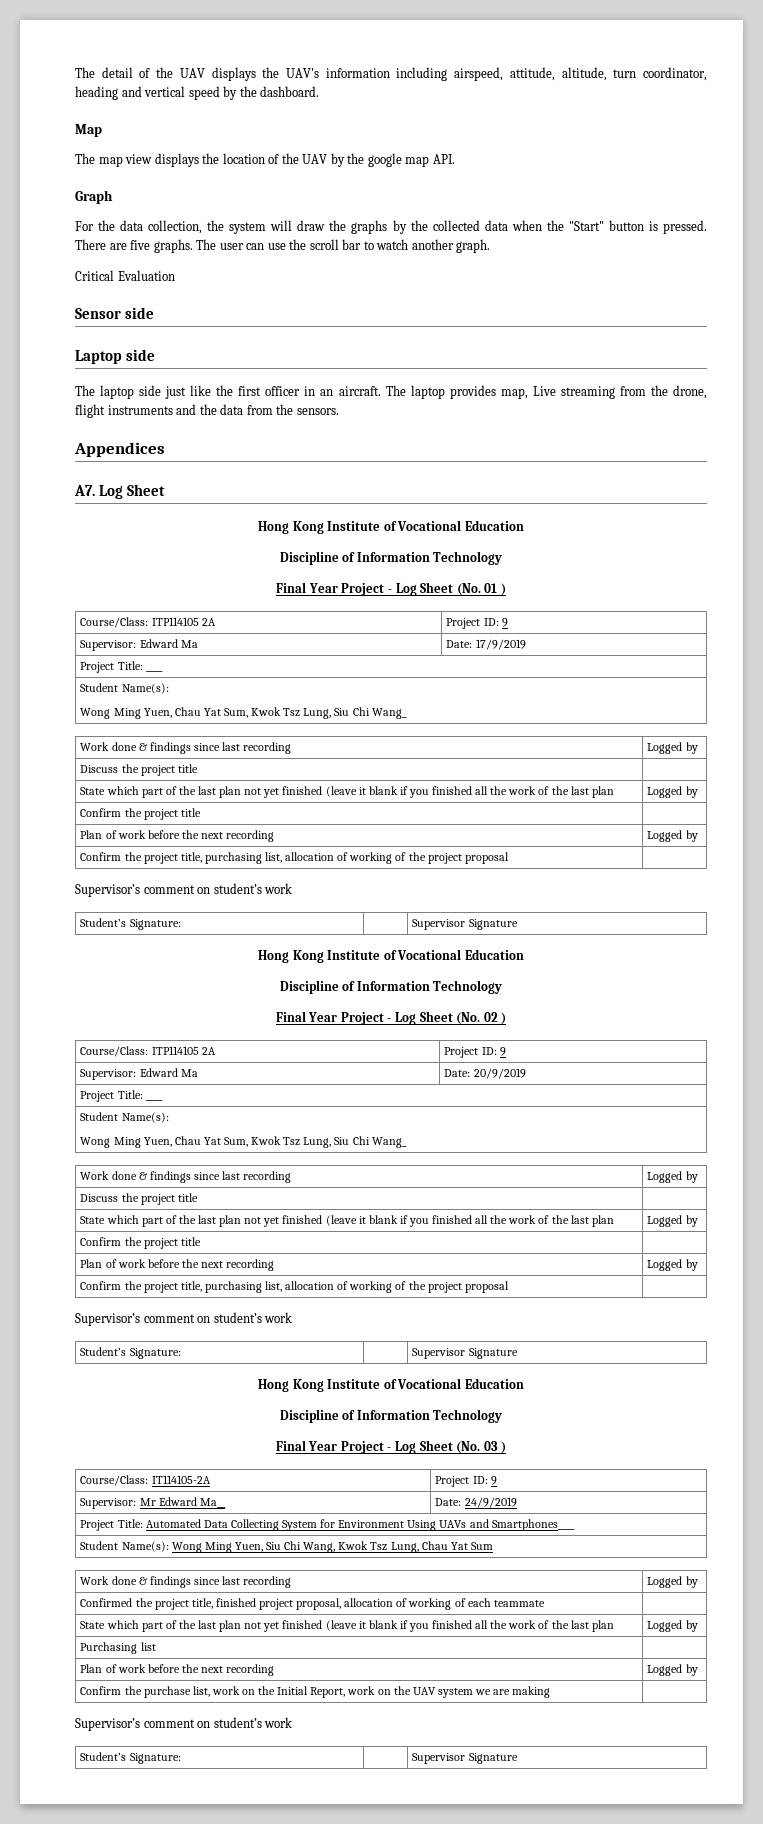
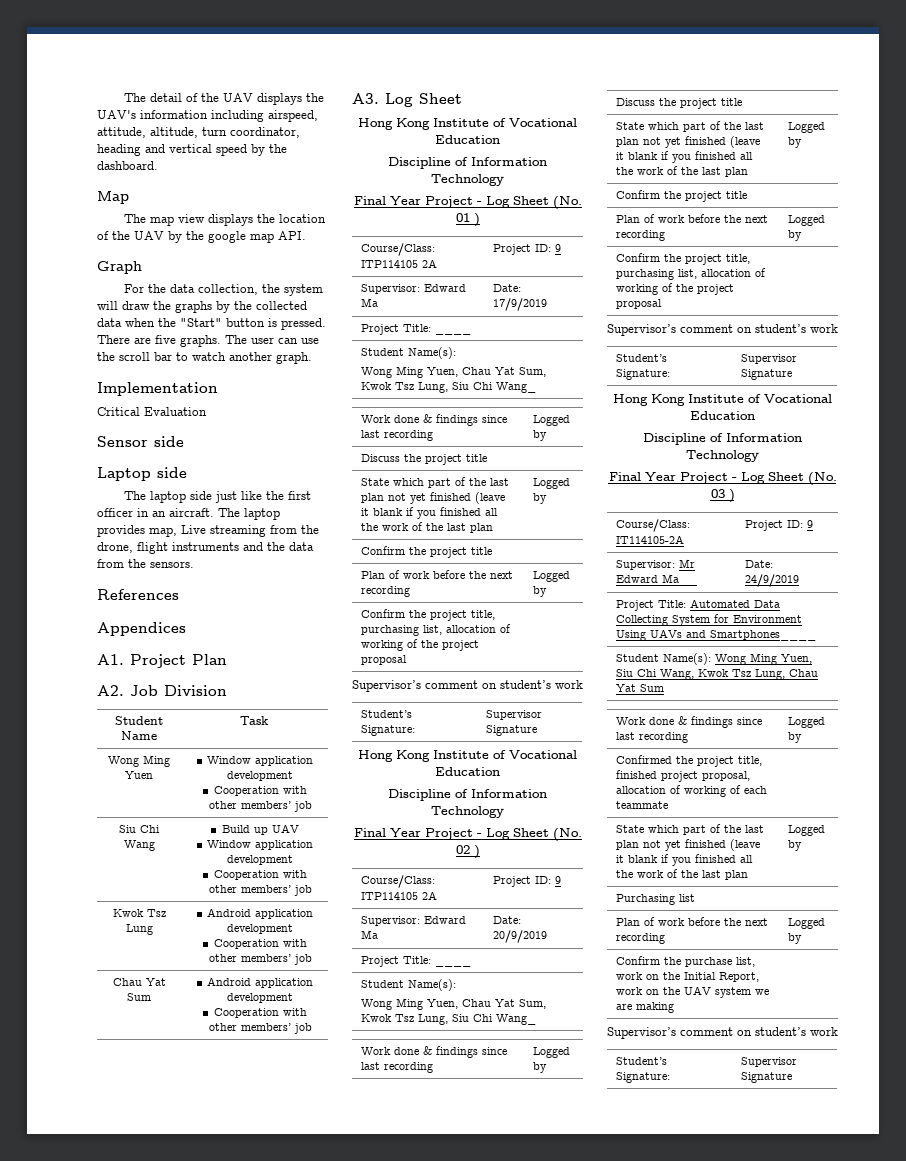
+ Implementation
+ References
- A7. Log Sheet
+ A1. Project Plan
+ A2. Job Division
+ Student Name | Task
+ Wong Ming Yuen | Window application development
+ Cooperation with other members’ job
+ Siu Chi Wang | Build up UAV
+ Window application development
+ Cooperation with other members’ job
+ Kwok Tsz Lung | Android application development
+ Cooperation with other members’ job
+ Chau Yat Sum | Android application development
+ Cooperation with other members’ job
+ A3. Log Sheet

